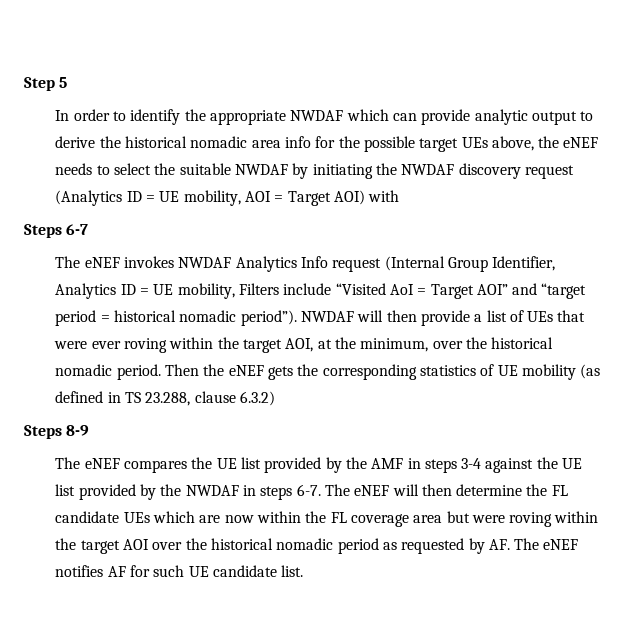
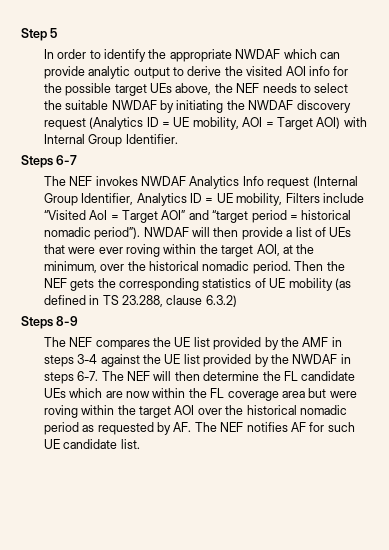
- In order to identify the appropriate NWDAF which can provide analytic output to derive the historical nomadic area info for the possible target UEs above, the eNEF needs to select the suitable NWDAF by initiating the NWDAF discovery request (Analytics ID = UE mobility, AOI = Target AOI) with
+ In order to identify the appropriate NWDAF which can provide analytic output to derive the visited AOI info for the possible target UEs above, the NEF needs to select the suitable NWDAF by initiating the NWDAF discovery request (Analytics ID = UE mobility, AOI = Target AOI) with Internal Group Identifier.
- The eNEF invokes NWDAF Analytics Info request (Internal Group Identifier, Analytics ID = UE mobility, Filters include “Visited AoI = Target AOI” and “target period = historical nomadic period”).
+ The NEF invokes NWDAF Analytics Info request (Internal Group Identifier, Analytics ID = UE mobility, Filters include “Visited AoI = Target AOI” and “target period = historical nomadic period”).
- Then the eNEF gets the corresponding statistics of UE mobility (as defined in TS 23.288, clause 6.3.2)
+ Then the NEF gets the corresponding statistics of UE mobility (as defined in TS 23.288, clause 6.3.2)
- The eNEF compares the UE list provided by the AMF in steps 3-4 against the UE list provided by the NWDAF in steps 6-7.
+ The NEF compares the UE list provided by the AMF in steps 3-4 against the UE list provided by the NWDAF in steps 6-7.
- The eNEF will then determine the FL candidate UEs which are now within the FL coverage area but were roving within the target AOI over the historical nomadic period as requested by AF. The eNEF notifies AF for such UE candidate list.
+ The NEF will then determine the FL candidate UEs which are now within the FL coverage area but were roving within the target AOI over the historical nomadic period as requested by AF. The NEF notifies AF for such UE candidate list.

